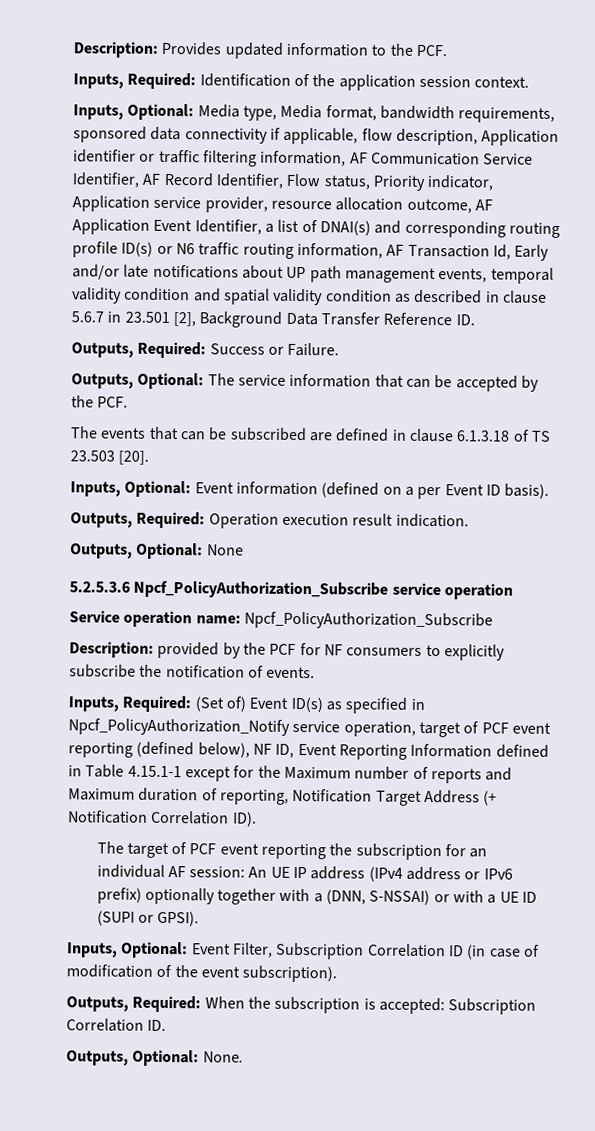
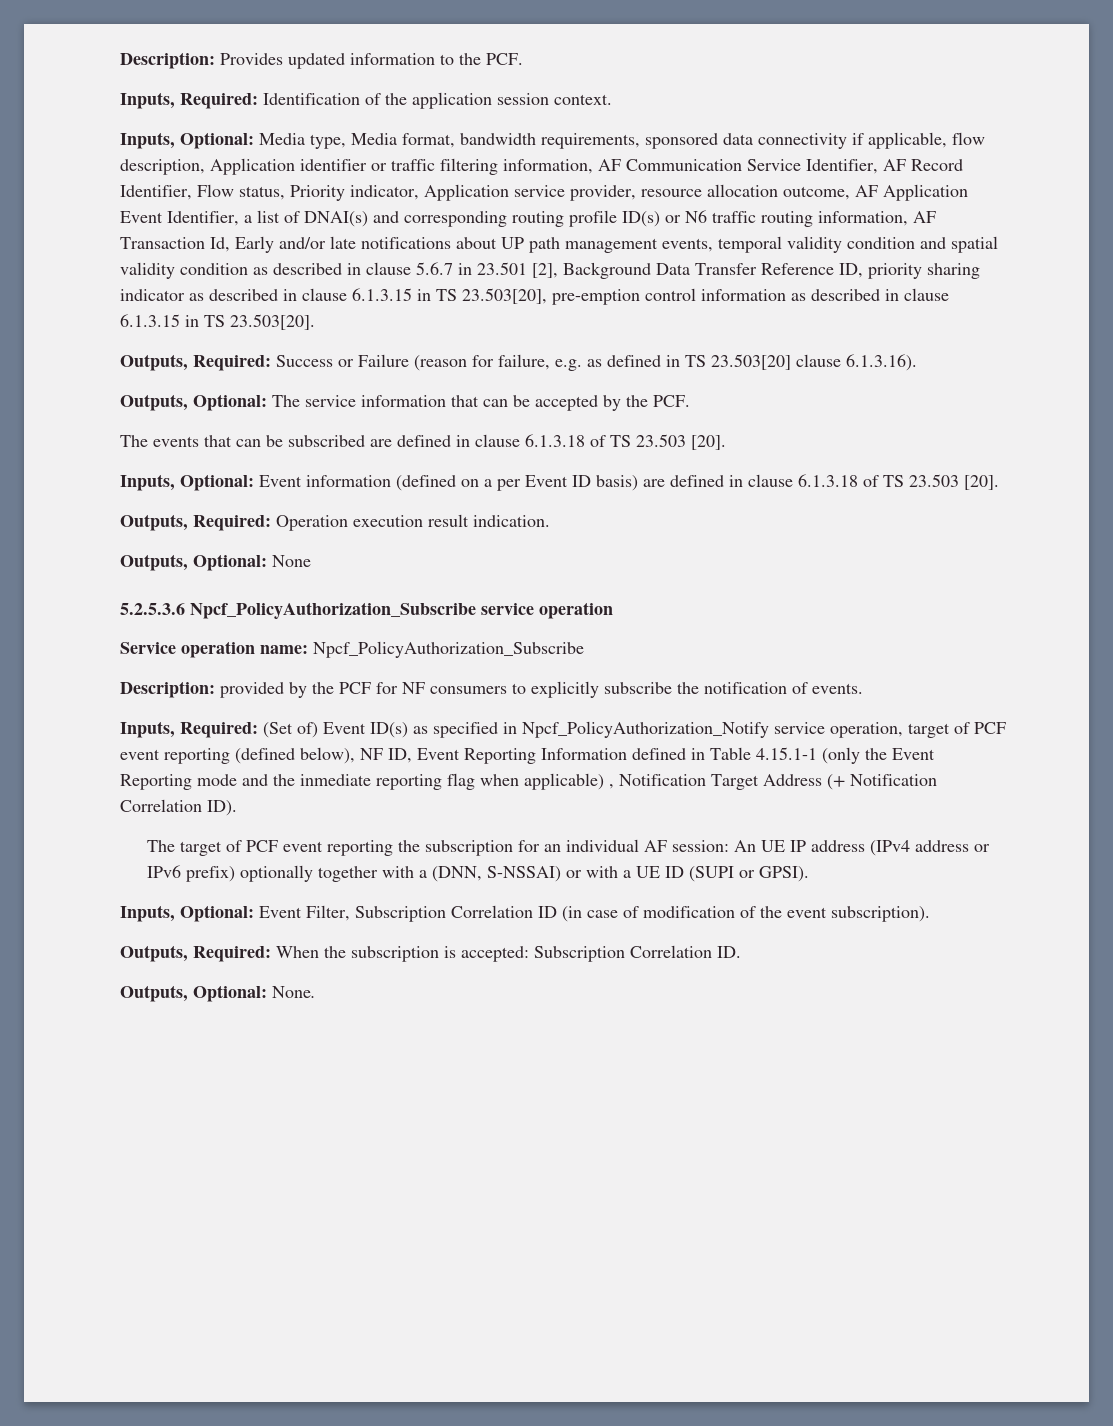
- Media type, Media format, bandwidth requirements, sponsored data connectivity if applicable, flow description, Application identifier or traffic filtering information, AF Communication Service Identifier, AF Record Identifier, Flow status, Priority indicator, Application service provider, resource allocation outcome, AF Application Event Identifier, a list of DNAI(s) and corresponding routing profile ID(s) or N6 traffic routing information, AF Transaction Id, Early and/or late notifications about UP path management events, temporal validity condition and spatial validity condition as described in clause 5.6.7 in 23.501 [2], Background Data Transfer Reference ID.
- Outputs, Required: Success or Failure.
+ Media type, Media format, bandwidth requirements, sponsored data connectivity if applicable, flow description, Application identifier or traffic filtering information, AF Communication Service Identifier, AF Record Identifier, Flow status, Priority indicator, Application service provider, resource allocation outcome, AF Application Event Identifier, a list of DNAI(s) and corresponding routing profile ID(s) or N6 traffic routing information, AF Transaction Id, Early and/or late notifications about UP path management events, temporal validity condition and spatial validity condition as described in clause 5.6.7 in 23.501 [2], Background Data Transfer Reference ID, priority sharing indicator as described in clause 6.1.3.15 in TS 23.503[20], pre-emption control information as described in clause 6.1.3.15 in TS 23.503[20].
+ Outputs, Required: Success or Failure (reason for failure, e.g. as defined in TS 23.503[20] clause 6.1.3.16).
- Inputs, Optional: Event information (defined on a per Event ID basis).
+ Inputs, Optional: Event information (defined on a per Event ID basis) are defined in clause 6.1.3.18 of TS 23.503 [20].
- Inputs, Required: (Set of) Event ID(s) as specified in Npcf_PolicyAuthorization_Notify service operation, target of PCF event reporting (defined below), NF ID, Event Reporting Information defined in Table 4.15.1-1 except for the Maximum number of reports and Maximum duration of reporting, Notification Target Address (+ Notification Correlation ID).
+ Inputs, Required: (Set of) Event ID(s) as specified in Npcf_PolicyAuthorization_Notify service operation, target of PCF event reporting (defined below), NF ID, Event Reporting Information defined in Table 4.15.1-1 (only the Event Reporting mode and the inmediate reporting flag when applicable) , Notification Target Address (+ Notification Correlation ID).

